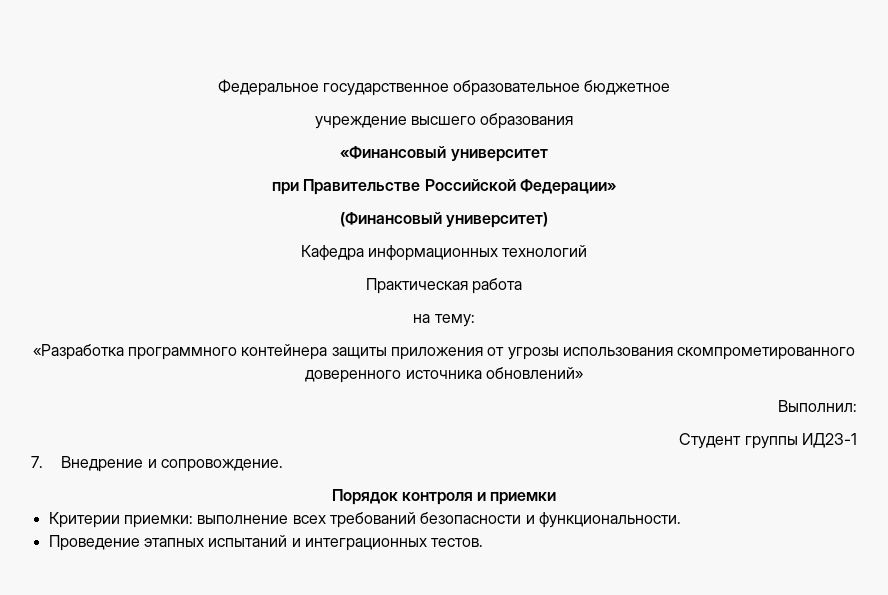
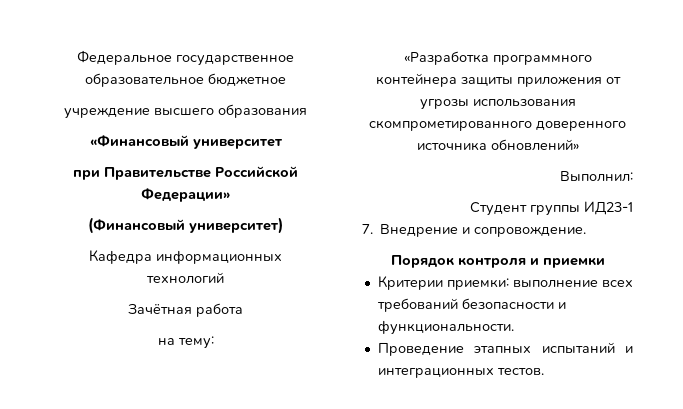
- Практическая работа
+ Зачётная работа

